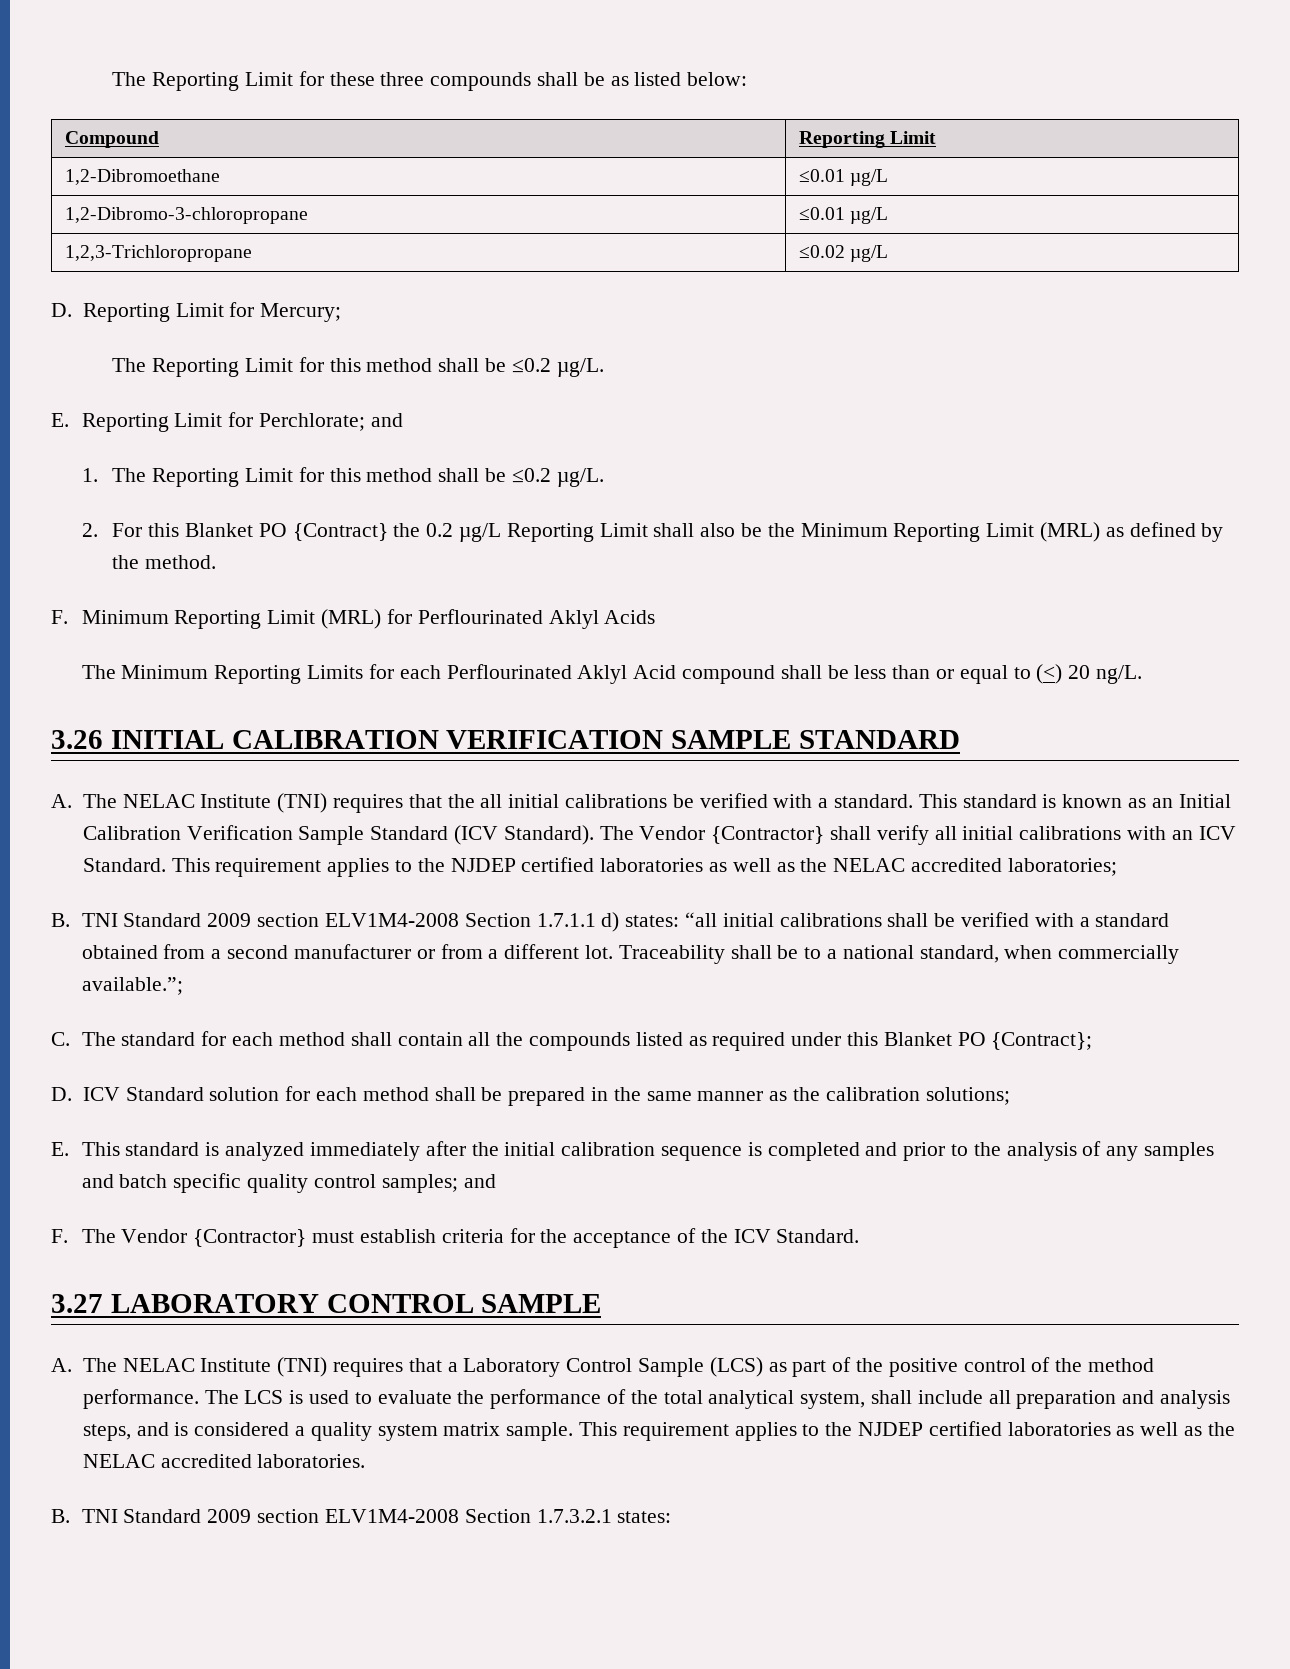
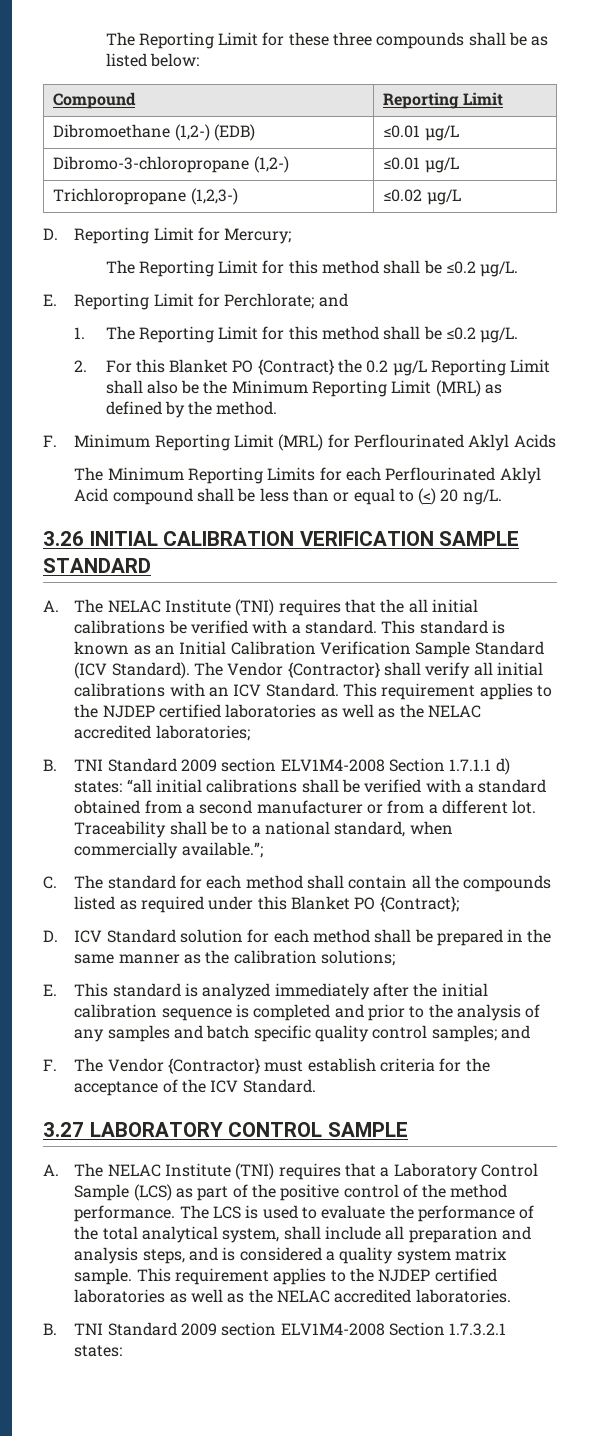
- 1,2-Dibromoethane | ≤0.01 µg/L
- 1,2-Dibromo-3-chloropropane | ≤0.01 µg/L
- 1,2,3-Trichloropropane | ≤0.02 µg/L
+ Dibromoethane (1,2-) (EDB) | ≤0.01 µg/L
+ Dibromo-3-chloropropane (1,2-) | ≤0.01 µg/L
+ Trichloropropane (1,2,3-) | ≤0.02 µg/L

